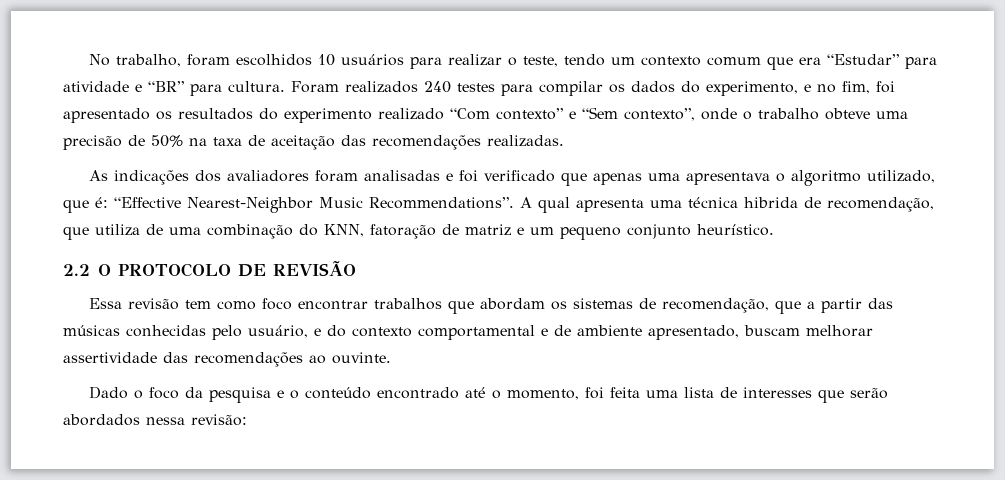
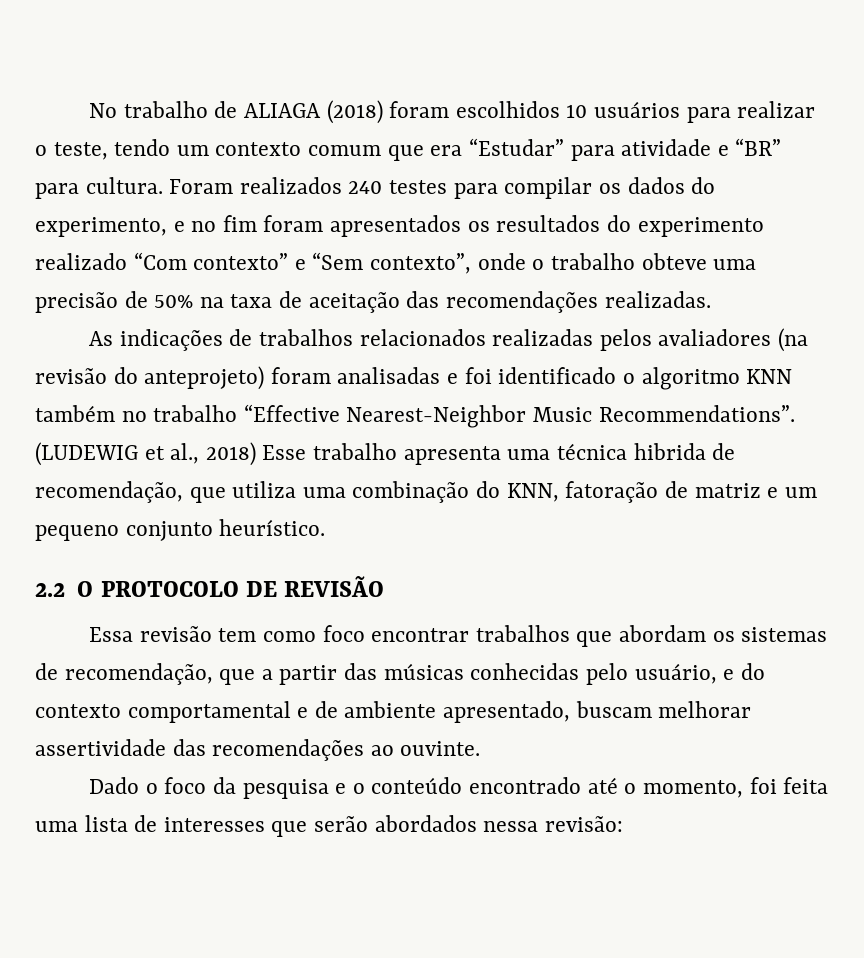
- No trabalho, foram escolhidos 10 usuários para realizar o teste, tendo um contexto comum que era “Estudar” para atividade e “BR” para cultura.
+ No trabalho de ALIAGA (2018) foram escolhidos 10 usuários para realizar o teste, tendo um contexto comum que era “Estudar” para atividade e “BR” para cultura.
- Foram realizados 240 testes para compilar os dados do experimento, e no fim, foi apresentado os resultados do experimento realizado “Com contexto” e “Sem contexto”, onde o trabalho obteve uma precisão de 50% na taxa de aceitação das recomendações realizadas.
+ Foram realizados 240 testes para compilar os dados do experimento, e no fim foram apresentados os resultados do experimento realizado “Com contexto” e “Sem contexto”, onde o trabalho obteve uma precisão de 50% na taxa de aceitação das recomendações realizadas.
- As indicações dos avaliadores foram analisadas e foi verificado que apenas uma apresentava o algoritmo utilizado, que é: “Effective Nearest-Neighbor Music Recommendations”. A qual apresenta uma técnica hibrida de recomendação, que utiliza de uma combinação do KNN, fatoração de matriz e um pequeno conjunto heurístico.
+ As indicações de trabalhos relacionados realizadas pelos avaliadores (na revisão do anteprojeto) foram analisadas e foi identificado o algoritmo KNN também no trabalho “Effective Nearest-Neighbor Music Recommendations”. (LUDEWIG et al., 2018) Esse trabalho apresenta uma técnica hibrida de recomendação, que utiliza uma combinação do KNN, fatoração de matriz e um pequeno conjunto heurístico.

